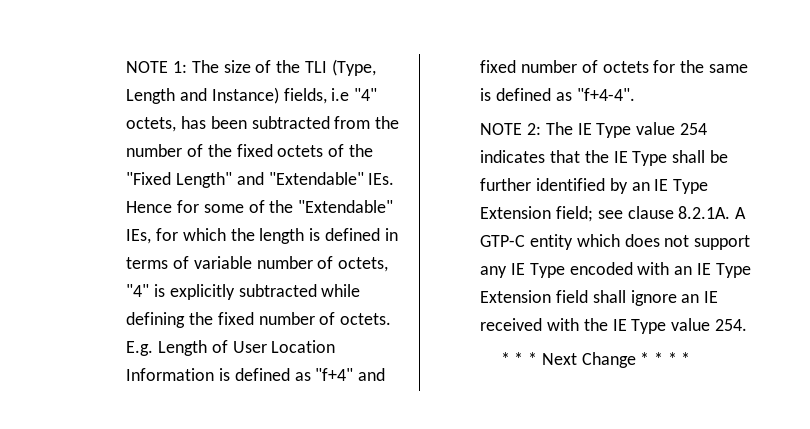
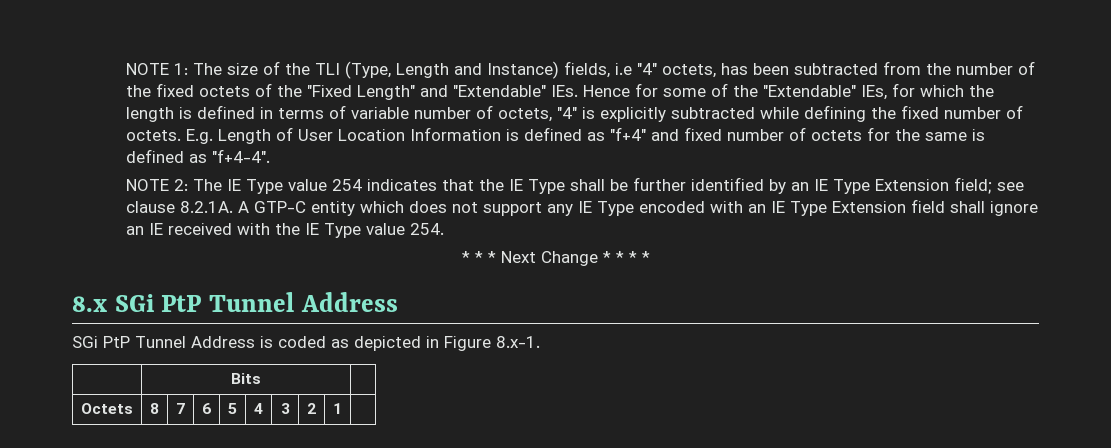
+ 8.x SGi PtP Tunnel Address
+ SGi PtP Tunnel Address is coded as depicted in Figure 8.x-1.
+ | Bits |
+ Octets | 8 | 7 | 6 | 5 | 4 | 3 | 2 | 1 |

